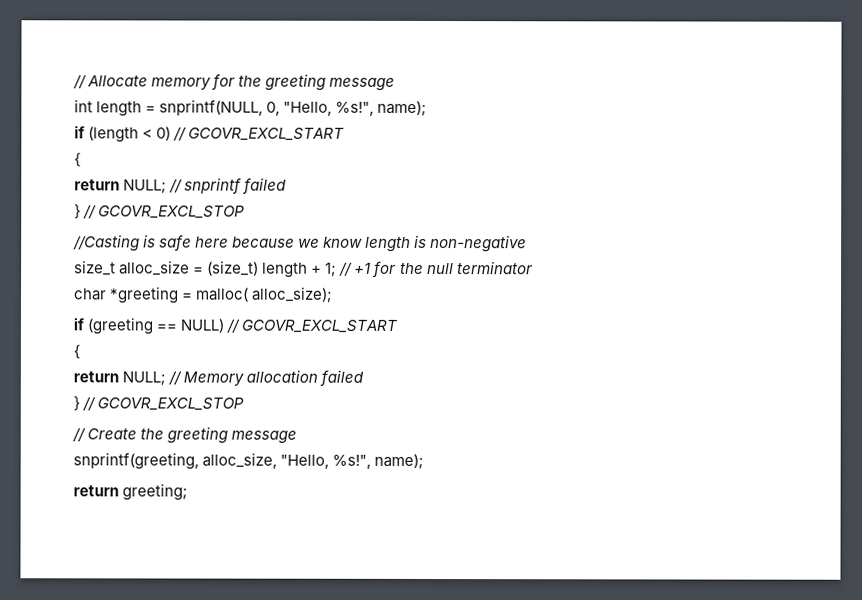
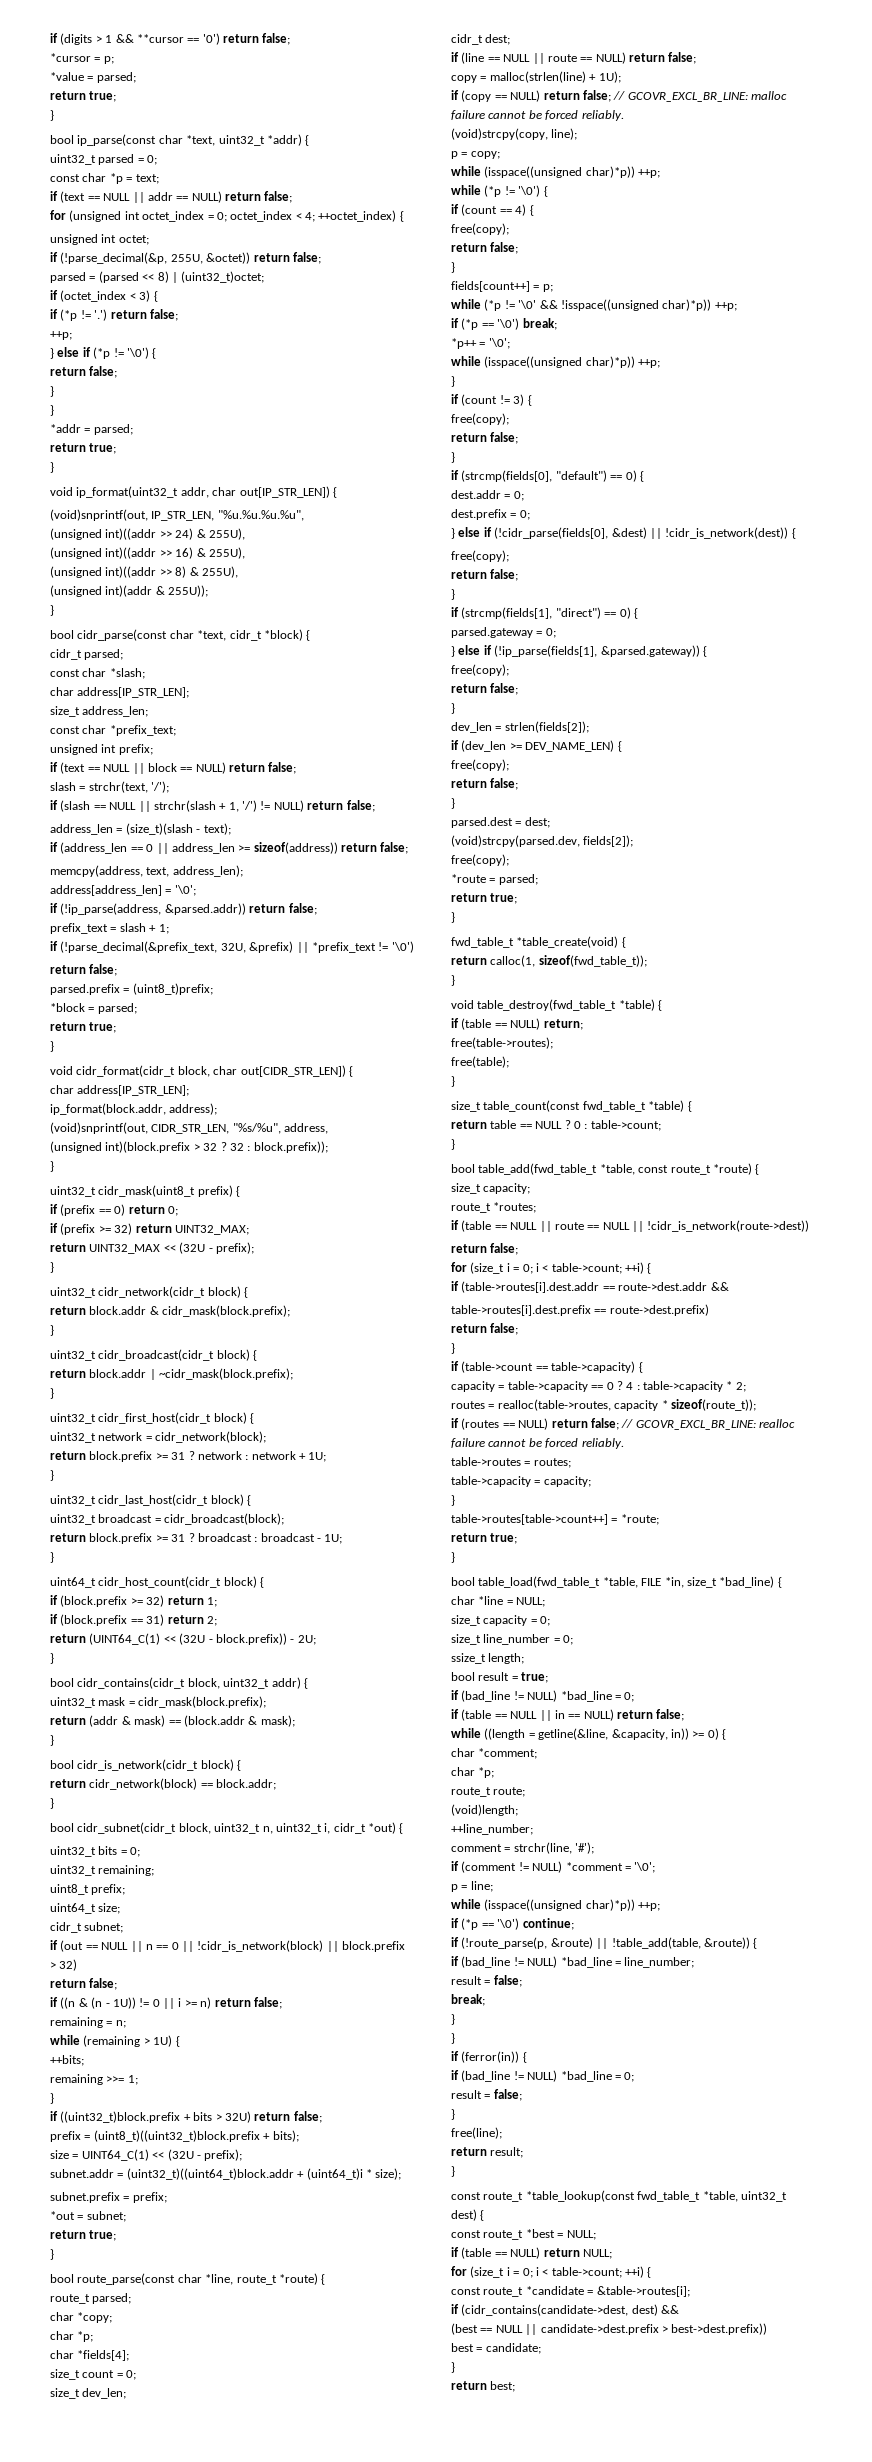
- // Allocate memory for the greeting message
- int length = snprintf(NULL, 0, "Hello, %s!", name);
- if (length < 0) // GCOVR_EXCL_START
- {
- return NULL; // snprintf failed
- } // GCOVR_EXCL_STOP
- //Casting is safe here because we know length is non-negative
- size_t alloc_size = (size_t) length + 1; // +1 for the null terminator
- char *greeting = malloc( alloc_size);
- if (greeting == NULL) // GCOVR_EXCL_START
- {
- return NULL; // Memory allocation failed
- } // GCOVR_EXCL_STOP
- // Create the greeting message
- snprintf(greeting, alloc_size, "Hello, %s!", name);
- return greeting;
+ if (digits > 1 && **cursor == '0') return false;
+ *cursor = p;
+ *value = parsed;
+ return true;
+ }
+ bool ip_parse(const char *text, uint32_t *addr) {
+ uint32_t parsed = 0;
+ const char *p = text;
+ if (text == NULL || addr == NULL) return false;
+ for (unsigned int octet_index = 0; octet_index < 4; ++octet_index) {
+ unsigned int octet;
+ if (!parse_decimal(&p, 255U, &octet)) return false;
+ parsed = (parsed << 8) | (uint32_t)octet;
+ if (octet_index < 3) {
+ if (*p != '.') return false;
+ ++p;
+ } else if (*p != '\0') {
+ return false;
+ }
+ }
+ *addr = parsed;
+ return true;
+ }
+ void ip_format(uint32_t addr, char out[IP_STR_LEN]) {
+ (void)snprintf(out, IP_STR_LEN, "%u.%u.%u.%u",
+ (unsigned int)((addr >> 24) & 255U),
+ (unsigned int)((addr >> 16) & 255U),
+ (unsigned int)((addr >> 8) & 255U),
+ (unsigned int)(addr & 255U));
+ }
+ bool cidr_parse(const char *text, cidr_t *block) {
+ cidr_t parsed;
+ const char *slash;
+ char address[IP_STR_LEN];
+ size_t address_len;
+ const char *prefix_text;
+ unsigned int prefix;
+ if (text == NULL || block == NULL) return false;
+ slash = strchr(text, '/');
+ if (slash == NULL || strchr(slash + 1, '/') != NULL) return false;
+ address_len = (size_t)(slash - text);
+ if (address_len == 0 || address_len >= sizeof(address)) return false;
+ memcpy(address, text, address_len);
+ address[address_len] = '\0';
+ if (!ip_parse(address, &parsed.addr)) return false;
+ prefix_text = slash + 1;
+ if (!parse_decimal(&prefix_text, 32U, &prefix) || *prefix_text != '\0')
+ return false;
+ parsed.prefix = (uint8_t)prefix;
+ *block = parsed;
+ return true;
+ }
+ void cidr_format(cidr_t block, char out[CIDR_STR_LEN]) {
+ char address[IP_STR_LEN];
+ ip_format(block.addr, address);
+ (void)snprintf(out, CIDR_STR_LEN, "%s/%u", address,
+ (unsigned int)(block.prefix > 32 ? 32 : block.prefix));
+ }
+ uint32_t cidr_mask(uint8_t prefix) {
+ if (prefix == 0) return 0;
+ if (prefix >= 32) return UINT32_MAX;
+ return UINT32_MAX << (32U - prefix);
+ }
+ uint32_t cidr_network(cidr_t block) {
+ return block.addr & cidr_mask(block.prefix);
+ }
+ uint32_t cidr_broadcast(cidr_t block) {
+ return block.addr | ~cidr_mask(block.prefix);
+ }
+ uint32_t cidr_first_host(cidr_t block) {
+ uint32_t network = cidr_network(block);
+ return block.prefix >= 31 ? network : network + 1U;
+ }
+ uint32_t cidr_last_host(cidr_t block) {
+ uint32_t broadcast = cidr_broadcast(block);
+ return block.prefix >= 31 ? broadcast : broadcast - 1U;
+ }
+ uint64_t cidr_host_count(cidr_t block) {
+ if (block.prefix >= 32) return 1;
+ if (block.prefix == 31) return 2;
+ return (UINT64_C(1) << (32U - block.prefix)) - 2U;
+ }
+ bool cidr_contains(cidr_t block, uint32_t addr) {
+ uint32_t mask = cidr_mask(block.prefix);
+ return (addr & mask) == (block.addr & mask);
+ }
+ bool cidr_is_network(cidr_t block) {
+ return cidr_network(block) == block.addr;
+ }
+ bool cidr_subnet(cidr_t block, uint32_t n, uint32_t i, cidr_t *out) {
+ uint32_t bits = 0;
+ uint32_t remaining;
+ uint8_t prefix;
+ uint64_t size;
+ cidr_t subnet;
+ if (out == NULL || n == 0 || !cidr_is_network(block) || block.prefix > 32)
+ return false;
+ if ((n & (n - 1U)) != 0 || i >= n) return false;
+ remaining = n;
+ while (remaining > 1U) {
+ ++bits;
+ remaining >>= 1;
+ }
+ if ((uint32_t)block.prefix + bits > 32U) return false;
+ prefix = (uint8_t)((uint32_t)block.prefix + bits);
+ size = UINT64_C(1) << (32U - prefix);
+ subnet.addr = (uint32_t)((uint64_t)block.addr + (uint64_t)i * size);
+ subnet.prefix = prefix;
+ *out = subnet;
+ return true;
+ }
+ bool route_parse(const char *line, route_t *route) {
+ route_t parsed;
+ char *copy;
+ char *p;
+ char *fields[4];
+ size_t count = 0;
+ size_t dev_len;
+ cidr_t dest;
+ if (line == NULL || route == NULL) return false;
+ copy = malloc(strlen(line) + 1U);
+ if (copy == NULL) return false; // GCOVR_EXCL_BR_LINE: malloc failure cannot be forced reliably.
+ (void)strcpy(copy, line);
+ p = copy;
+ while (isspace((unsigned char)*p)) ++p;
+ while (*p != '\0') {
+ if (count == 4) {
+ free(copy);
+ return false;
+ }
+ fields[count++] = p;
+ while (*p != '\0' && !isspace((unsigned char)*p)) ++p;
+ if (*p == '\0') break;
+ *p++ = '\0';
+ while (isspace((unsigned char)*p)) ++p;
+ }
+ if (count != 3) {
+ free(copy);
+ return false;
+ }
+ if (strcmp(fields[0], "default") == 0) {
+ dest.addr = 0;
+ dest.prefix = 0;
+ } else if (!cidr_parse(fields[0], &dest) || !cidr_is_network(dest)) {
+ free(copy);
+ return false;
+ }
+ if (strcmp(fields[1], "direct") == 0) {
+ parsed.gateway = 0;
+ } else if (!ip_parse(fields[1], &parsed.gateway)) {
+ free(copy);
+ return false;
+ }
+ dev_len = strlen(fields[2]);
+ if (dev_len >= DEV_NAME_LEN) {
+ free(copy);
+ return false;
+ }
+ parsed.dest = dest;
+ (void)strcpy(parsed.dev, fields[2]);
+ free(copy);
+ *route = parsed;
+ return true;
+ }
+ fwd_table_t *table_create(void) {
+ return calloc(1, sizeof(fwd_table_t));
+ }
+ void table_destroy(fwd_table_t *table) {
+ if (table == NULL) return;
+ free(table->routes);
+ free(table);
+ }
+ size_t table_count(const fwd_table_t *table) {
+ return table == NULL ? 0 : table->count;
+ }
+ bool table_add(fwd_table_t *table, const route_t *route) {
+ size_t capacity;
+ route_t *routes;
+ if (table == NULL || route == NULL || !cidr_is_network(route->dest))
+ return false;
+ for (size_t i = 0; i < table->count; ++i) {
+ if (table->routes[i].dest.addr == route->dest.addr &&
+ table->routes[i].dest.prefix == route->dest.prefix)
+ return false;
+ }
+ if (table->count == table->capacity) {
+ capacity = table->capacity == 0 ? 4 : table->capacity * 2;
+ routes = realloc(table->routes, capacity * sizeof(route_t));
+ if (routes == NULL) return false; // GCOVR_EXCL_BR_LINE: realloc failure cannot be forced reliably.
+ table->routes = routes;
+ table->capacity = capacity;
+ }
+ table->routes[table->count++] = *route;
+ return true;
+ }
+ bool table_load(fwd_table_t *table, FILE *in, size_t *bad_line) {
+ char *line = NULL;
+ size_t capacity = 0;
+ size_t line_number = 0;
+ ssize_t length;
+ bool result = true;
+ if (bad_line != NULL) *bad_line = 0;
+ if (table == NULL || in == NULL) return false;
+ while ((length = getline(&line, &capacity, in)) >= 0) {
+ char *comment;
+ char *p;
+ route_t route;
+ (void)length;
+ ++line_number;
+ comment = strchr(line, '#');
+ if (comment != NULL) *comment = '\0';
+ p = line;
+ while (isspace((unsigned char)*p)) ++p;
+ if (*p == '\0') continue;
+ if (!route_parse(p, &route) || !table_add(table, &route)) {
+ if (bad_line != NULL) *bad_line = line_number;
+ result = false;
+ break;
+ }
+ }
+ if (ferror(in)) {
+ if (bad_line != NULL) *bad_line = 0;
+ result = false;
+ }
+ free(line);
+ return result;
+ }
+ const route_t *table_lookup(const fwd_table_t *table, uint32_t dest) {
+ const route_t *best = NULL;
+ if (table == NULL) return NULL;
+ for (size_t i = 0; i < table->count; ++i) {
+ const route_t *candidate = &table->routes[i];
+ if (cidr_contains(candidate->dest, dest) &&
+ (best == NULL || candidate->dest.prefix > best->dest.prefix))
+ best = candidate;
+ }
+ return best;

